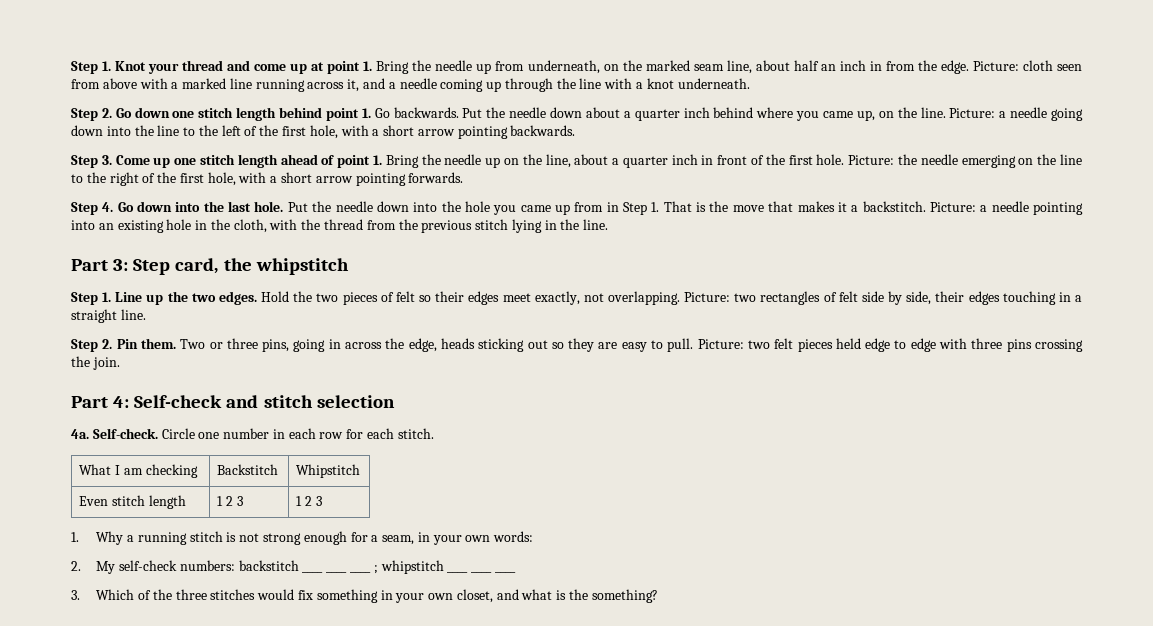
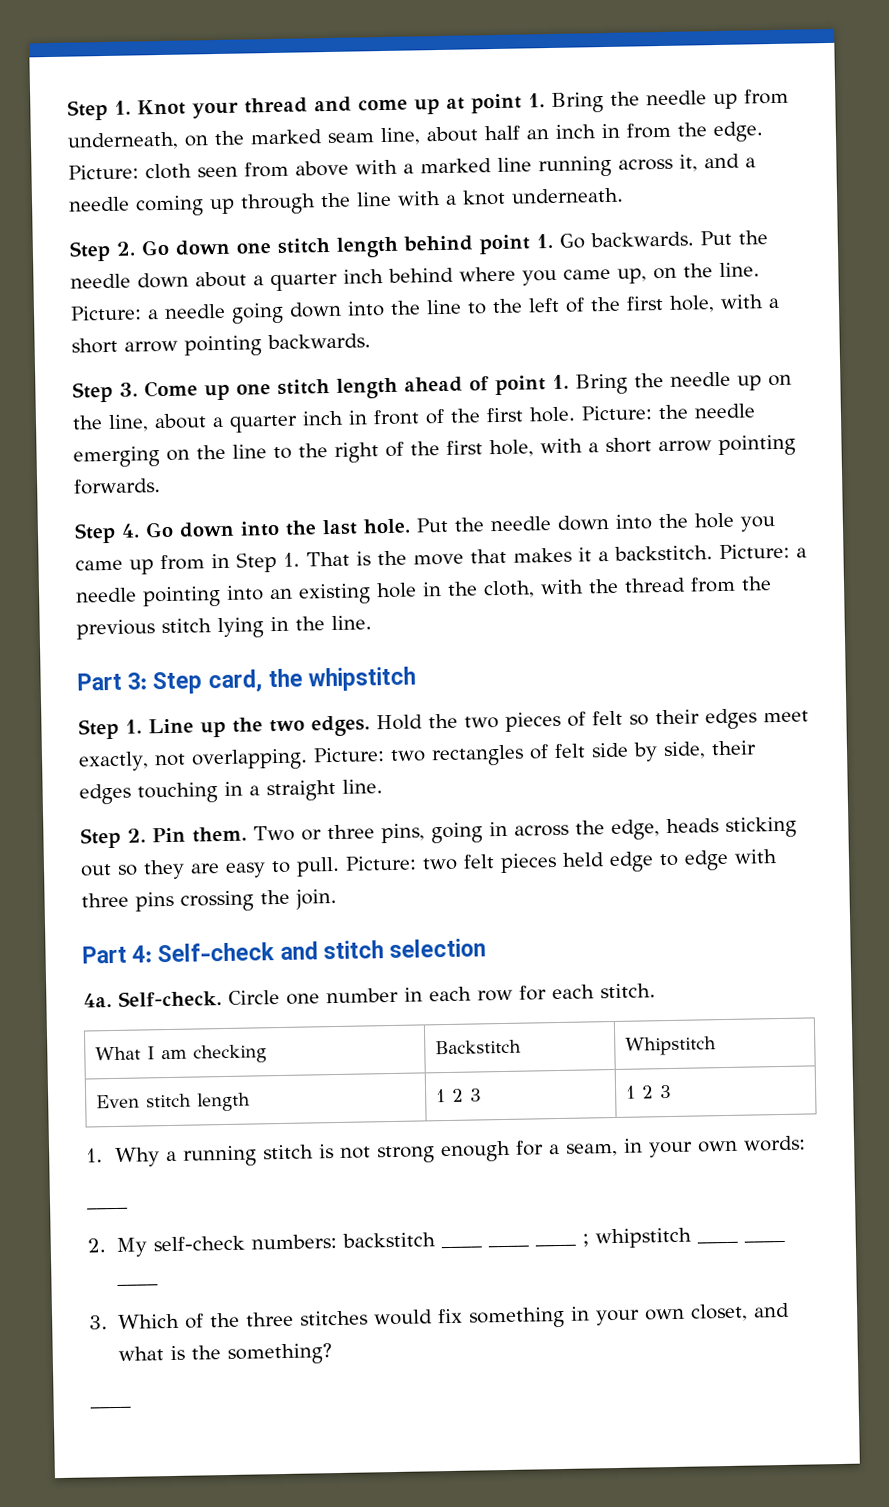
  1. Why a running stitch is not strong enough for a seam, in your own words:
+ ____
  3. Which of the three stitches would fix something in your own closet, and what is the something?
+ ____

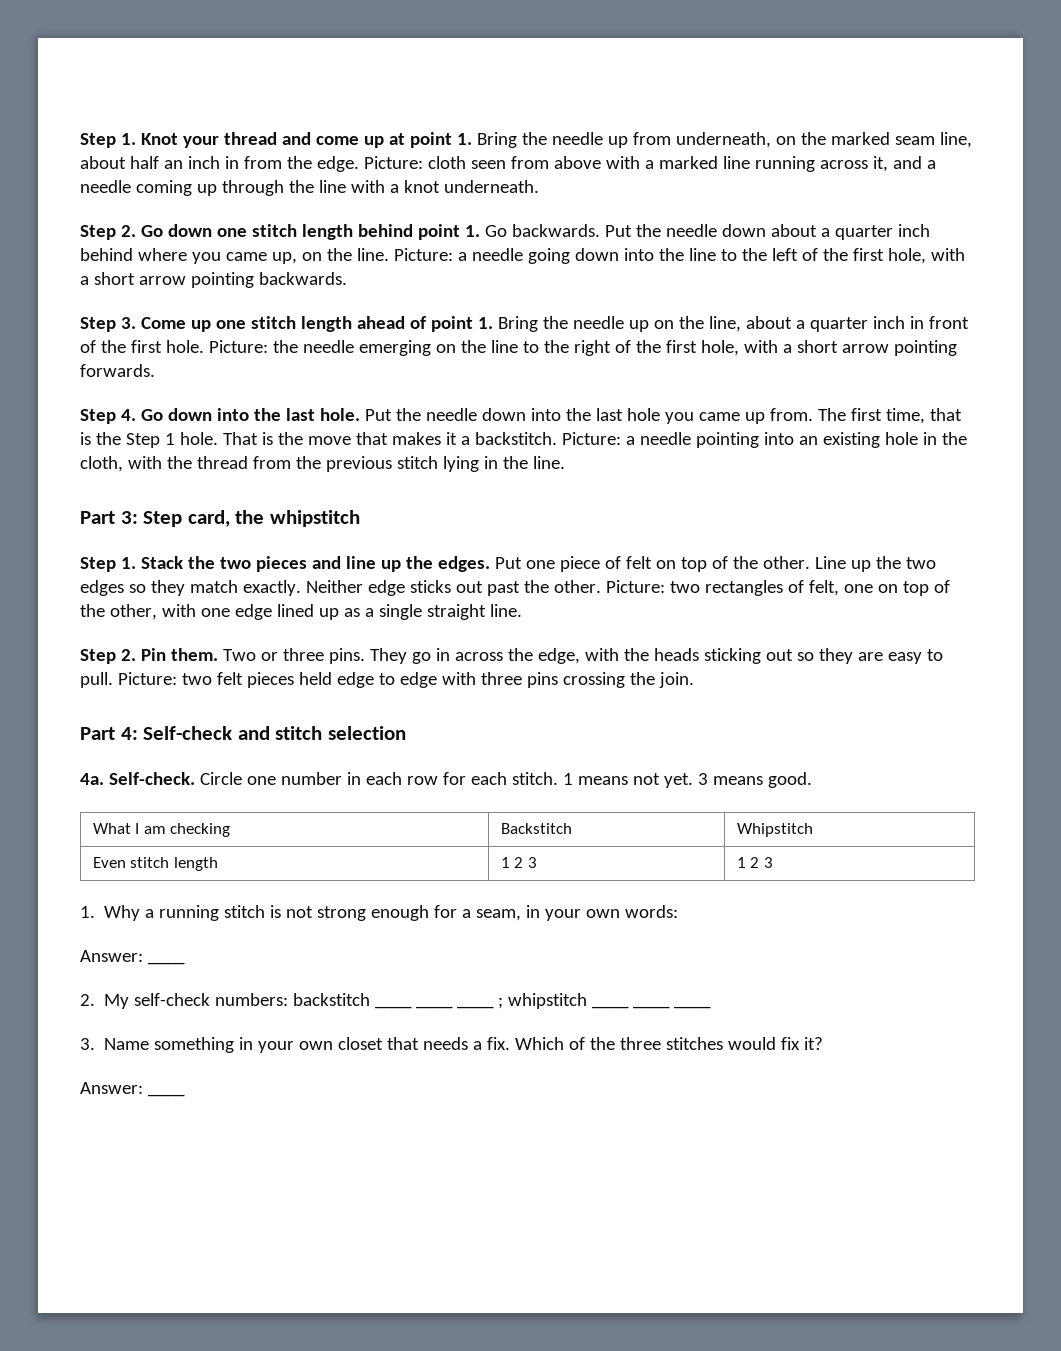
- Put the needle down into the hole you came up from in Step 1. That is the move that makes it a backstitch.
+ Put the needle down into the last hole you came up from. The first time, that is the Step 1 hole. That is the move that makes it a backstitch.
- Step 1. Line up the two edges. Hold the two pieces of felt so their edges meet exactly, not overlapping. Picture: two rectangles of felt side by side, their edges touching in a straight line.
+ Step 1. Stack the two pieces and line up the edges. Put one piece of felt on top of the other. Line up the two edges so they match exactly. Neither edge sticks out past the other. Picture: two rectangles of felt, one on top of the other, with one edge lined up as a single straight line.
- Two or three pins, going in across the edge, heads sticking out so they are easy to pull.
+ Two or three pins. They go in across the edge, with the heads sticking out so they are easy to pull.
+ 1 means not yet. 3 means good.
  1. Why a running stitch is not strong enough for a seam, in your own words:
- ____
+ Answer: ____
- 3. Which of the three stitches would fix something in your own closet, and what is the something?
- ____
+ 3. Name something in your own closet that needs a fix. Which of the three stitches would fix it?
+ Answer: ____

